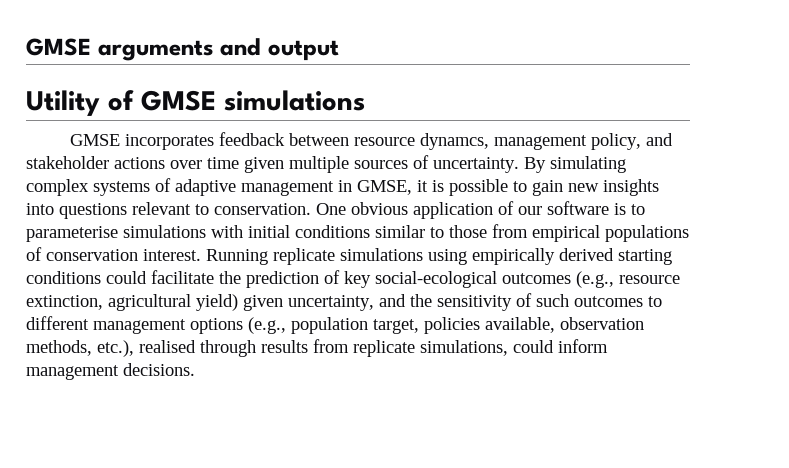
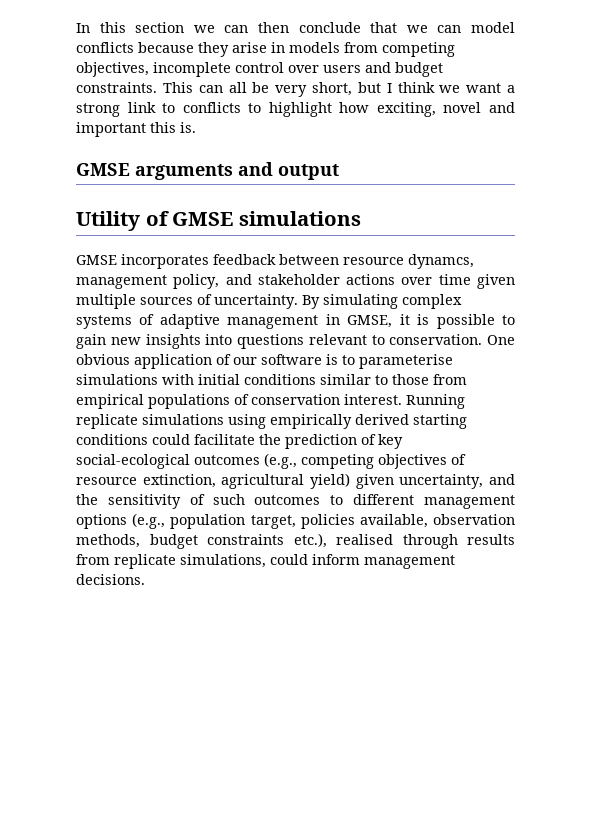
+ In this section we can then conclude that we can model conflicts because they arise in models from competing objectives, incomplete control over users and budget constraints. This can all be very short, but I think we want a strong link to conflicts to highlight how exciting, novel and important this is.
- Running replicate simulations using empirically derived starting conditions could facilitate the prediction of key social-ecological outcomes (e.g., resource extinction, agricultural yield) given uncertainty, and the sensitivity of such outcomes to different management options (e.g., population target, policies available, observation methods, etc.), realised through results from replicate simulations, could inform management decisions.
+ Running replicate simulations using empirically derived starting conditions could facilitate the prediction of key social-ecological outcomes (e.g., competing objectives of resource extinction, agricultural yield) given uncertainty, and the sensitivity of such outcomes to different management options (e.g., population target, policies available, observation methods, budget constraints etc.), realised through results from replicate simulations, could inform management decisions.

